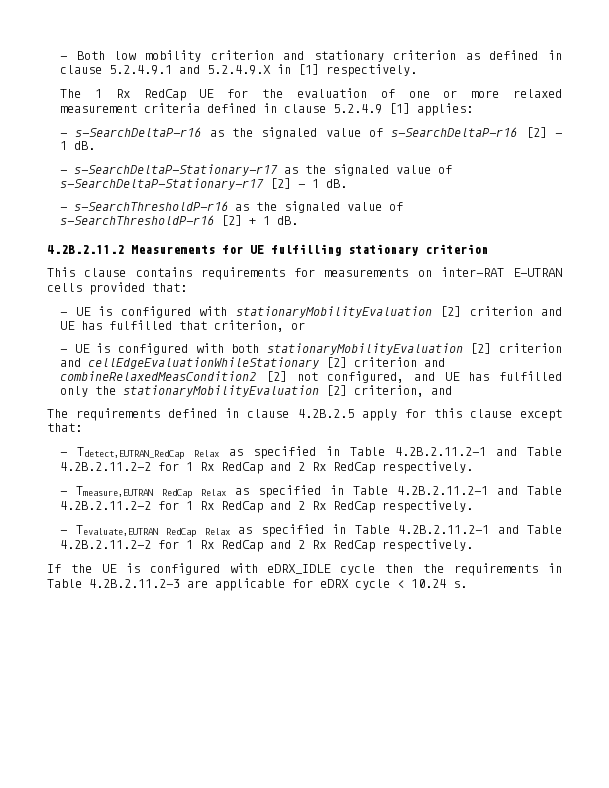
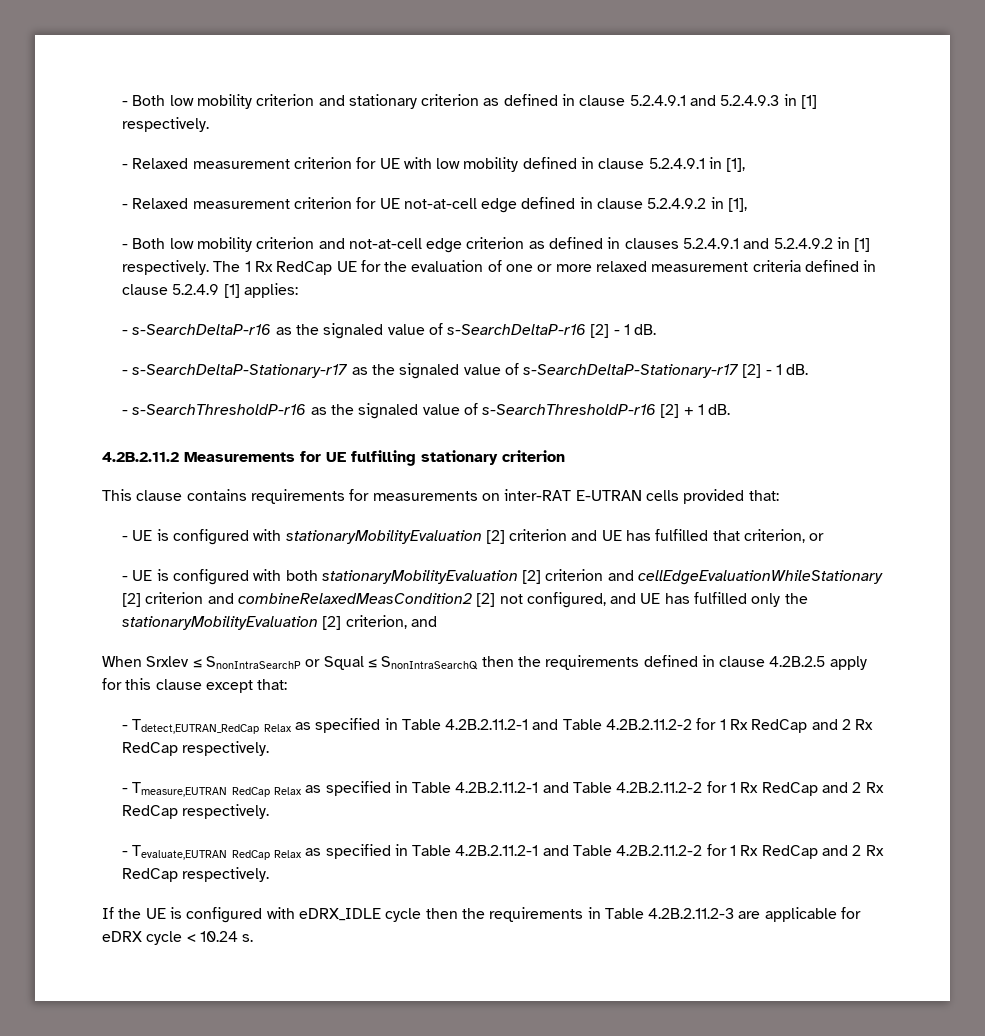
- - Both low mobility criterion and stationary criterion as defined in clause 5.2.4.9.1 and 5.2.4.9.X in [1] respectively.
+ - Both low mobility criterion and stationary criterion as defined in clause 5.2.4.9.1 and 5.2.4.9.3 in [1] respectively.
+ - Relaxed measurement criterion for UE with low mobility defined in clause 5.2.4.9.1 in [1],
+ - Relaxed measurement criterion for UE not-at-cell edge defined in clause 5.2.4.9.2 in [1],
+ - Both low mobility criterion and not-at-cell edge criterion as defined in clauses 5.2.4.9.1 and 5.2.4.9.2 in [1] respectively.
- The requirements defined in clause 4.2B.2.5 apply for this clause except that:
+ When Srxlev ≤ SnonIntraSearchP or Squal ≤ SnonIntraSearchQ then the requirements defined in clause 4.2B.2.5 apply for this clause except that:

